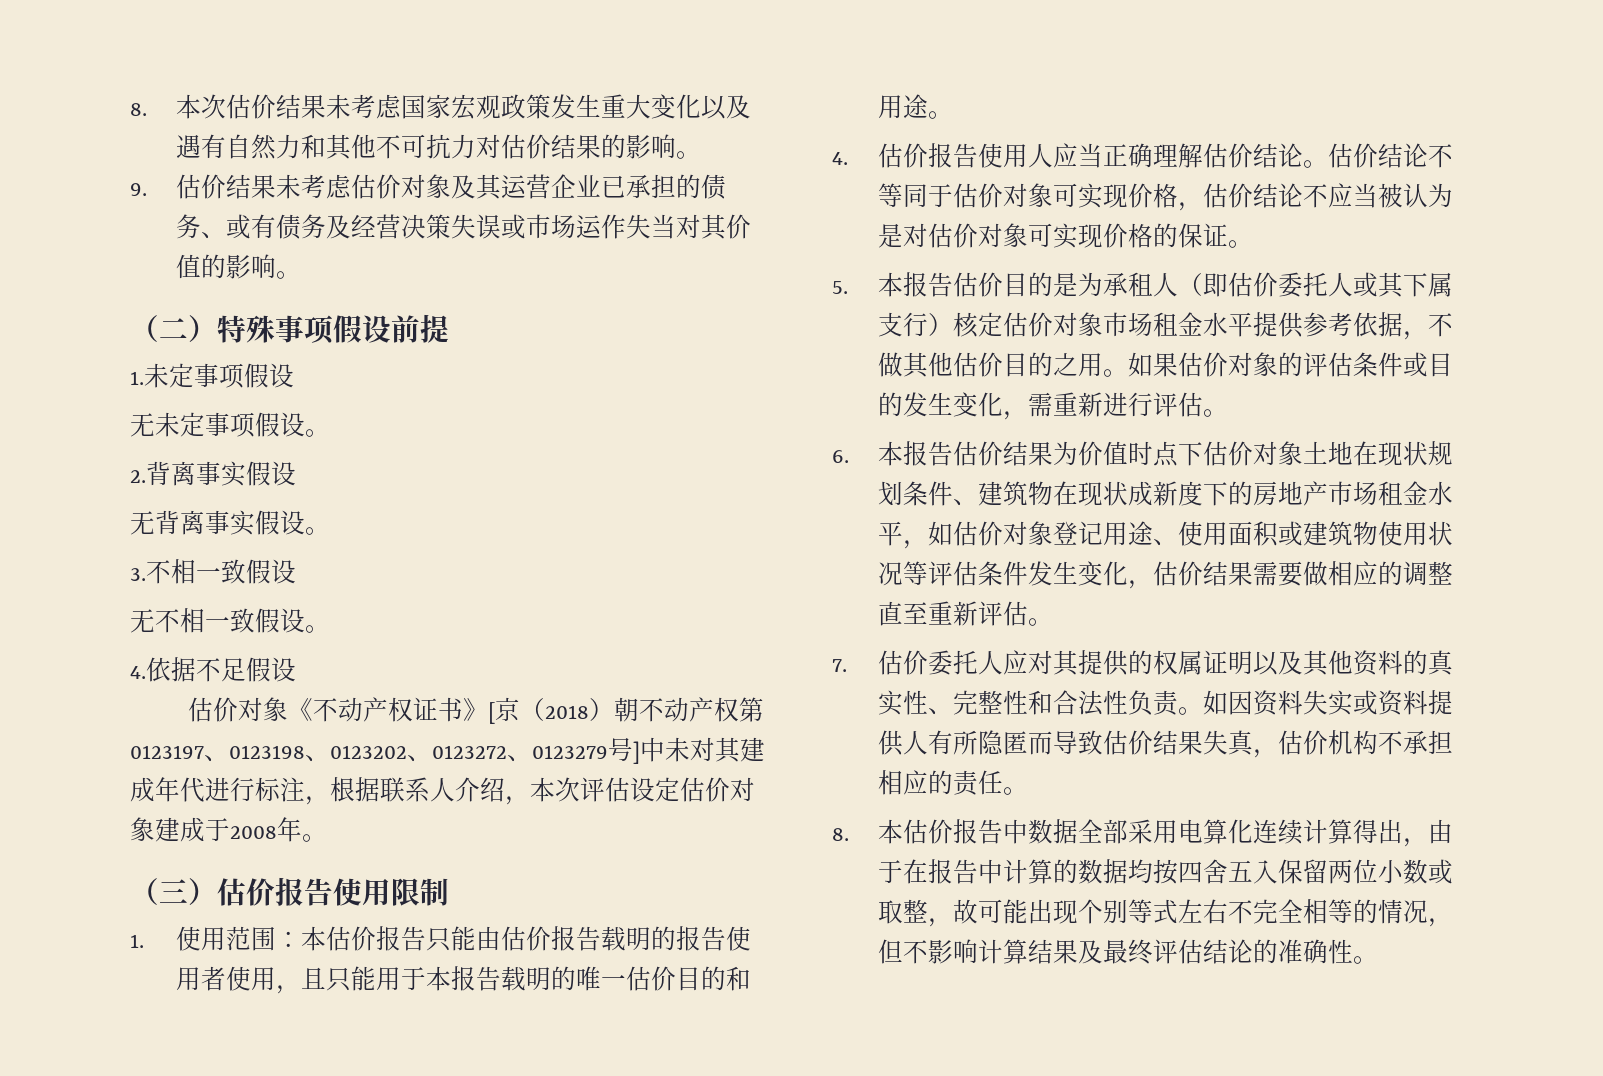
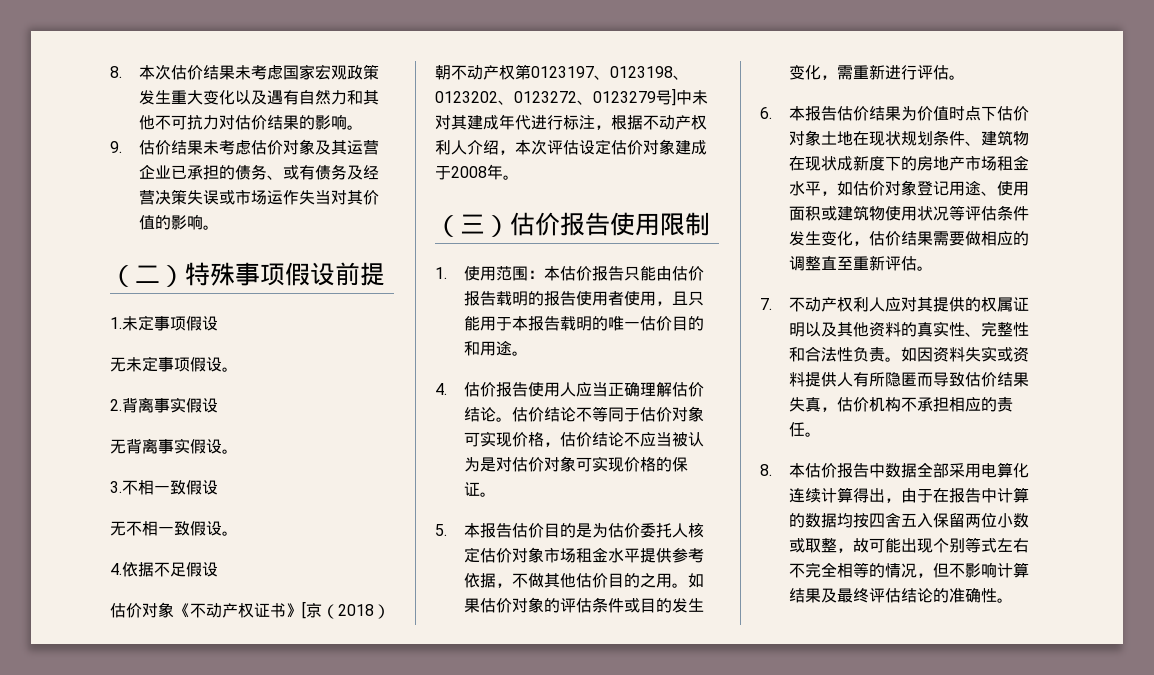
- 估价对象《不动产权证书》[京（2018）朝不动产权第0123197、0123198、0123202、0123272、0123279号]中未对其建成年代进行标注，根据联系人介绍，本次评估设定估价对象建成于2008年。
+ 估价对象《不动产权证书》[京（2018）朝不动产权第0123197、0123198、0123202、0123272、0123279号]中未对其建成年代进行标注，根据不动产权利人介绍，本次评估设定估价对象建成于2008年。
- 5.本报告估价目的是为承租人（即估价委托人或其下属支行）核定估价对象市场租金水平提供参考依据，不做其他估价目的之用。
+ 5.本报告估价目的是为估价委托人核定估价对象市场租金水平提供参考依据，不做其他估价目的之用。
- 7.估价委托人应对其提供的权属证明以及其他资料的真实性、完整性和合法性负责。
+ 7.不动产权利人应对其提供的权属证明以及其他资料的真实性、完整性和合法性负责。

